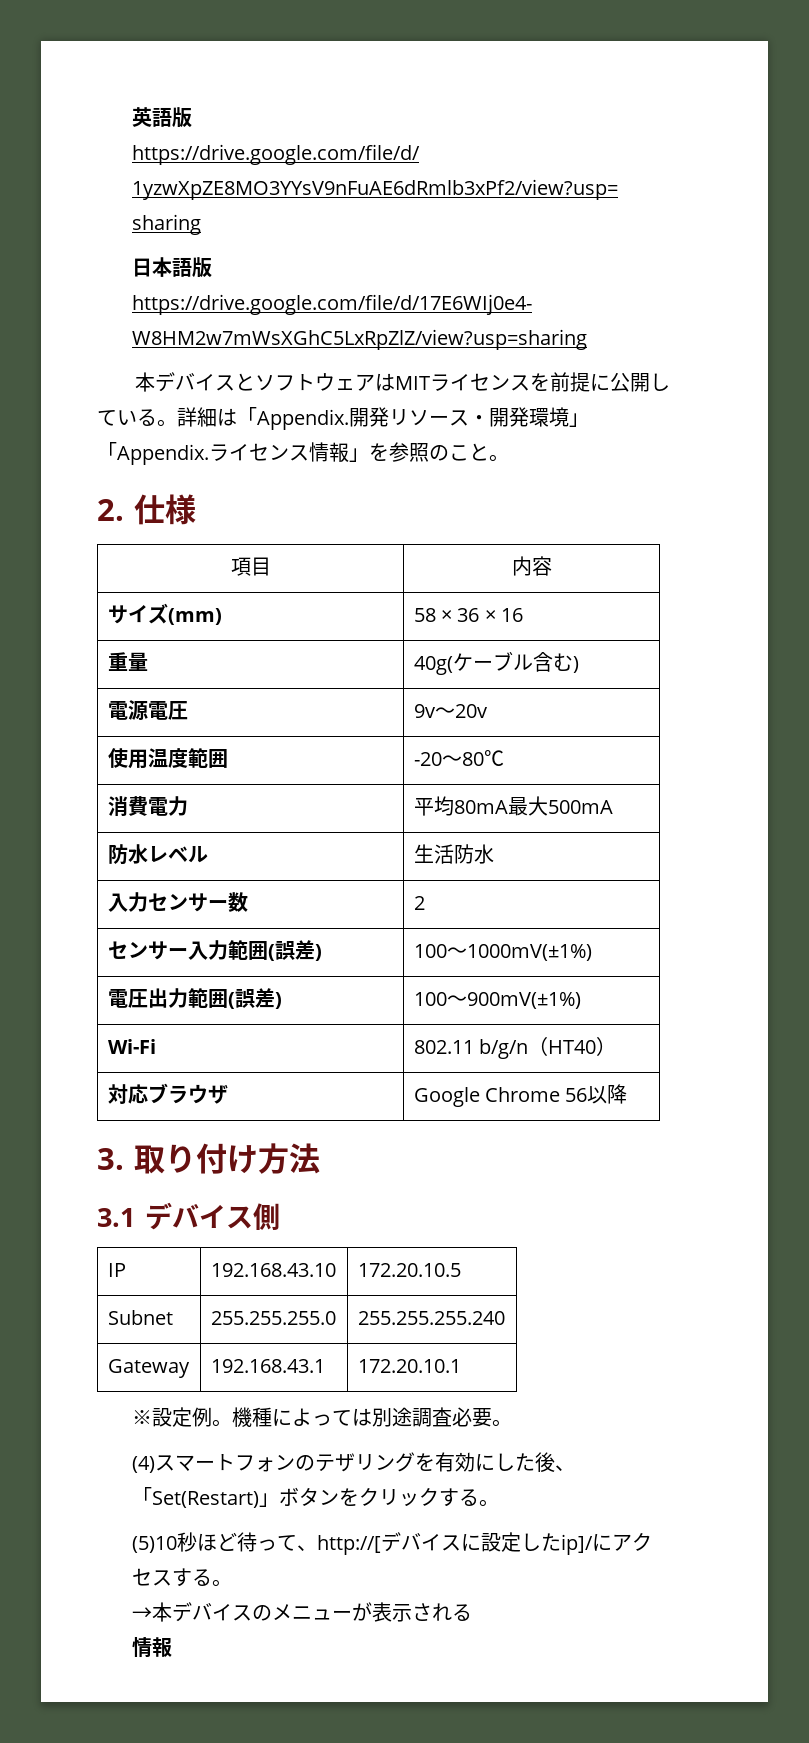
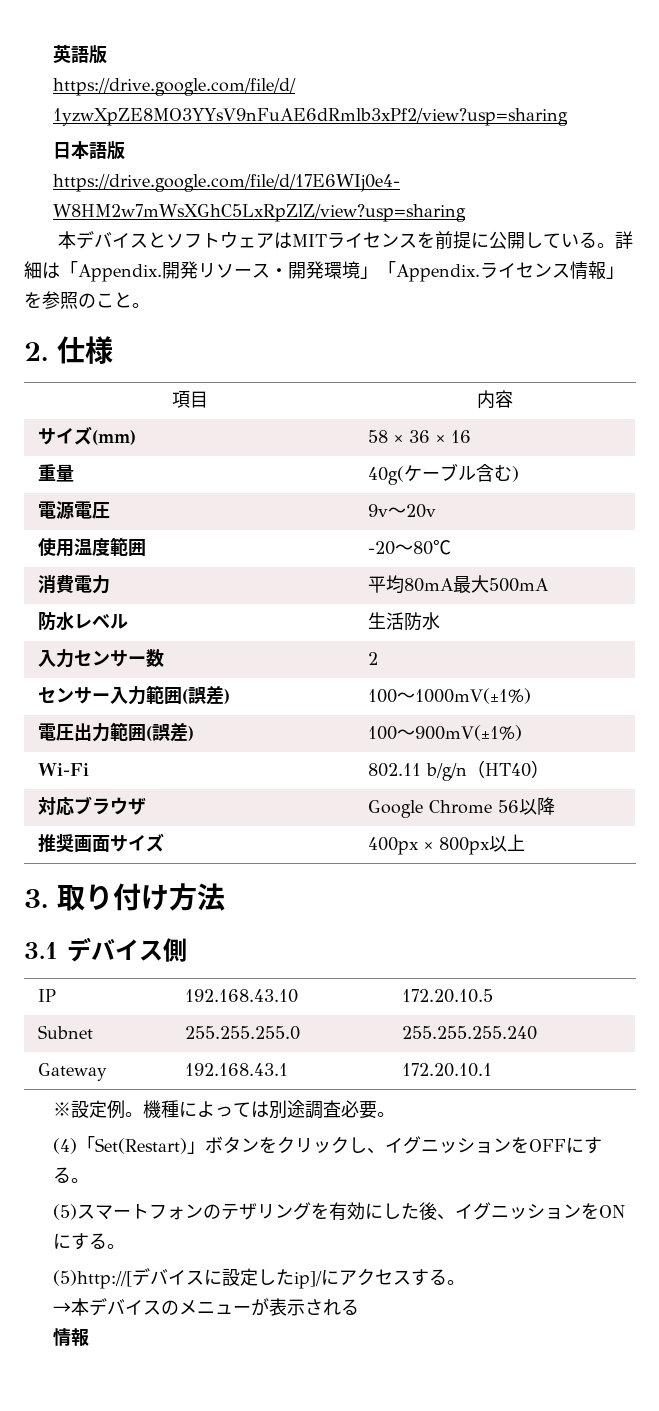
+ 推奨画面サイズ | 400px × 800px以上
- (4)スマートフォンのテザリングを有効にした後、「Set(Restart)」ボタンをクリックする。
- (5)10秒ほど待って、http://[デバイスに設定したip]/にアクセスする。
+ (4)「Set(Restart)」ボタンをクリックし、イグニッションをOFFにする。
+ (5)スマートフォンのテザリングを有効にした後、イグニッションをONにする。
+ (5)http://[デバイスに設定したip]/にアクセスする。

